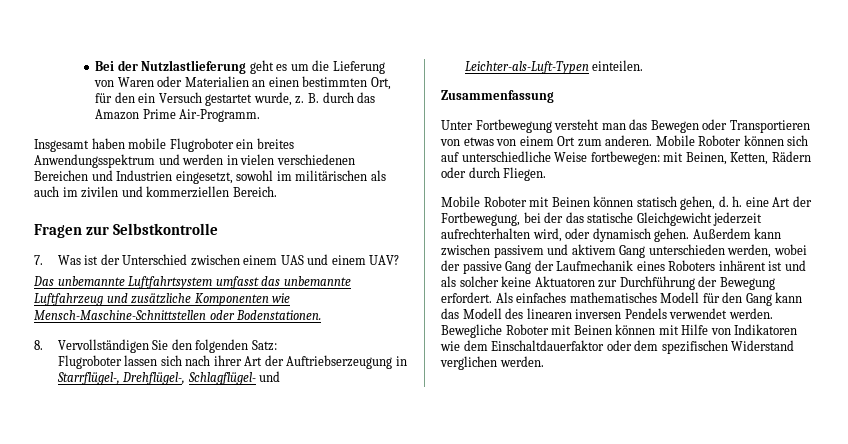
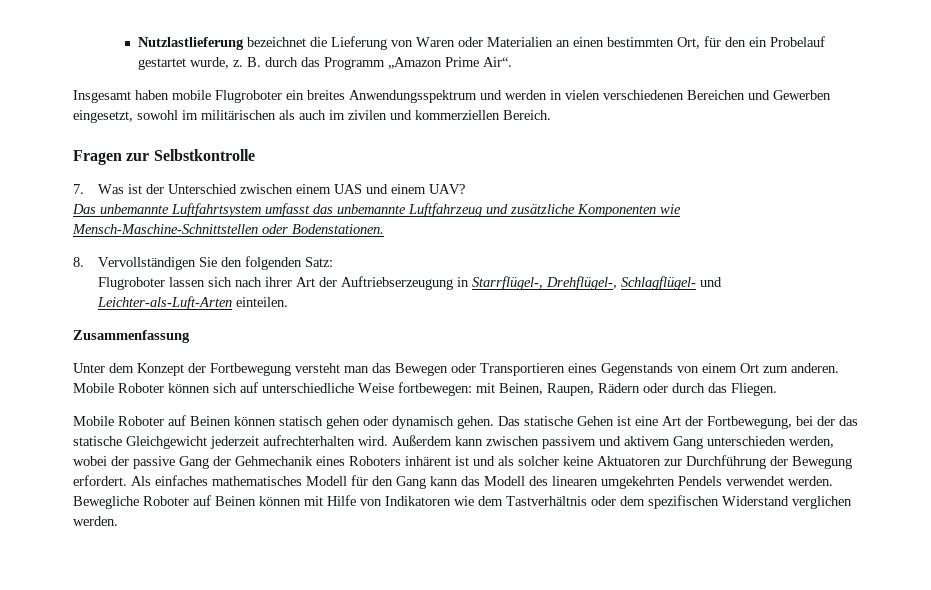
- Bei der Nutzlastlieferung geht es um die Lieferung von Waren oder Materialien an einen bestimmten Ort, für den ein Versuch gestartet wurde, z.
+ Nutzlastlieferung bezeichnet die Lieferung von Waren oder Materialien an einen bestimmten Ort, für den ein Probelauf gestartet wurde, z.
- B. durch das Amazon Prime Air-Programm.
+ B. durch das Programm „Amazon Prime Air“.
- Insgesamt haben mobile Flugroboter ein breites Anwendungsspektrum und werden in vielen verschiedenen Bereichen und Industrien eingesetzt, sowohl im militärischen als auch im zivilen und kommerziellen Bereich.
+ Insgesamt haben mobile Flugroboter ein breites Anwendungsspektrum und werden in vielen verschiedenen Bereichen und Gewerben eingesetzt, sowohl im militärischen als auch im zivilen und kommerziellen Bereich.
- Flugroboter lassen sich nach ihrer Art der Auftriebserzeugung in Starrflügel-, Drehflügel-, Schlagflügel- und Leichter-als-Luft-Typen einteilen.
+ Flugroboter lassen sich nach ihrer Art der Auftriebserzeugung in Starrflügel-, Drehflügel-, Schlagflügel- und Leichter-als-Luft-Arten einteilen.
- Unter Fortbewegung versteht man das Bewegen oder Transportieren von etwas von einem Ort zum anderen.
+ Unter dem Konzept der Fortbewegung versteht man das Bewegen oder Transportieren eines Gegenstands von einem Ort zum anderen.
- Mobile Roboter können sich auf unterschiedliche Weise fortbewegen: mit Beinen, Ketten, Rädern oder durch Fliegen.
+ Mobile Roboter können sich auf unterschiedliche Weise fortbewegen: mit Beinen, Raupen, Rädern oder durch das Fliegen.
- Mobile Roboter mit Beinen können statisch gehen, d. h. eine Art der Fortbewegung, bei der das statische Gleichgewicht jederzeit aufrechterhalten wird, oder dynamisch gehen.
+ Mobile Roboter auf Beinen können statisch gehen oder dynamisch gehen. Das statische Gehen ist eine Art der Fortbewegung, bei der das statische Gleichgewicht jederzeit aufrechterhalten wird.
- Außerdem kann zwischen passivem und aktivem Gang unterschieden werden, wobei der passive Gang der Laufmechanik eines Roboters inhärent ist und als solcher keine Aktuatoren zur Durchführung der Bewegung erfordert.
+ Außerdem kann zwischen passivem und aktivem Gang unterschieden werden, wobei der passive Gang der Gehmechanik eines Roboters inhärent ist und als solcher keine Aktuatoren zur Durchführung der Bewegung erfordert.
- Als einfaches mathematisches Modell für den Gang kann das Modell des linearen inversen Pendels verwendet werden.
+ Als einfaches mathematisches Modell für den Gang kann das Modell des linearen umgekehrten Pendels verwendet werden.
- Bewegliche Roboter mit Beinen können mit Hilfe von Indikatoren wie dem Einschaltdauerfaktor oder dem spezifischen Widerstand verglichen werden.
+ Bewegliche Roboter auf Beinen können mit Hilfe von Indikatoren wie dem Tastverhältnis oder dem spezifischen Widerstand verglichen werden.

